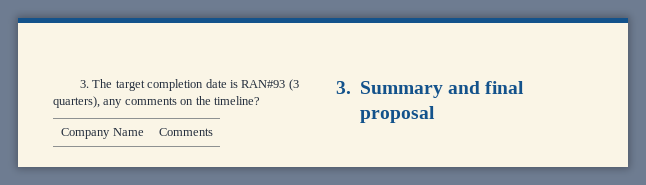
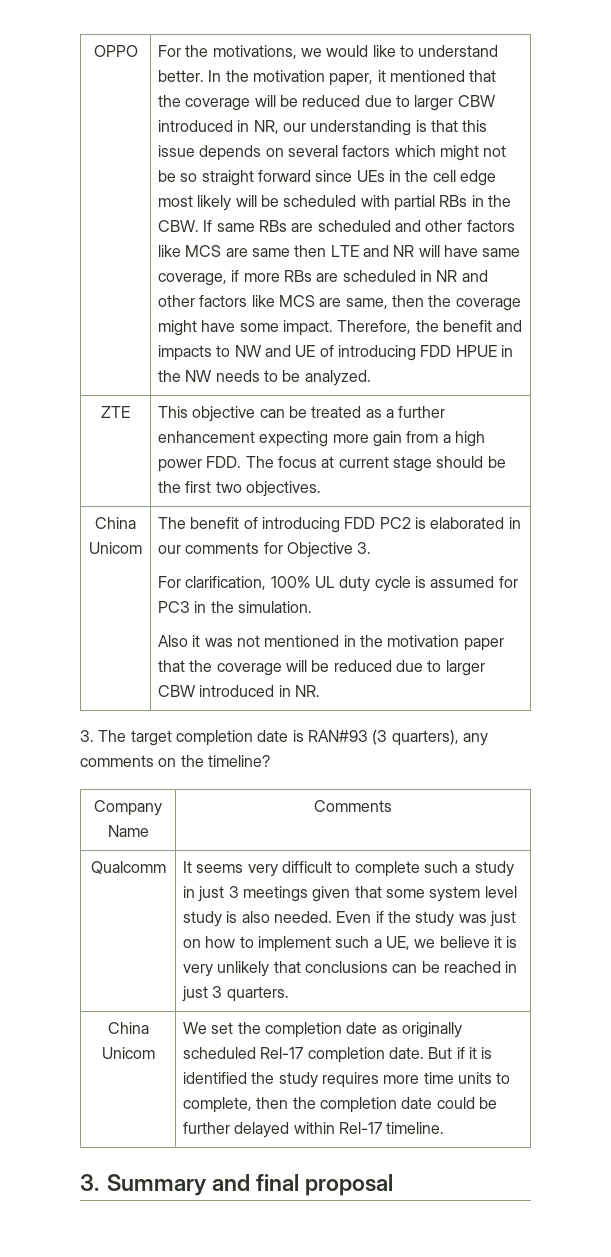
+ OPPO | For the motivations, we would like to understand better. In the motivation paper, it mentioned that the coverage will be reduced due to larger CBW introduced in NR, our understanding is that this issue depends on several factors which might not be so straight forward since UEs in the cell edge most likely will be scheduled with partial RBs in the CBW. If same RBs are scheduled and other factors like MCS are same then LTE and NR will have same coverage, if more RBs are scheduled in NR and other factors like MCS are same, then the coverage might have some impact. Therefore, the benefit and impacts to NW and UE of introducing FDD HPUE in the NW needs to be analyzed.
+ ZTE | This objective can be treated as a further enhancement expecting more gain from a high power FDD. The focus at current stage should be the first two objectives.
+ China Unicom | The benefit of introducing FDD PC2 is elaborated in our comments for Objective 3.
+ For clarification, 100% UL duty cycle is assumed for PC3 in the simulation.
+ Also it was not mentioned in the motivation paper that the coverage will be reduced due to larger CBW introduced in NR.
+ Qualcomm | It seems very difficult to complete such a study in just 3 meetings given that some system level study is also needed. Even if the study was just on how to implement such a UE, we believe it is very unlikely that conclusions can be reached in just 3 quarters.
+ China Unicom | We set the completion date as originally scheduled Rel-17 completion date. But if it is identified the study requires more time units to complete, then the completion date could be further delayed within Rel-17 timeline.

